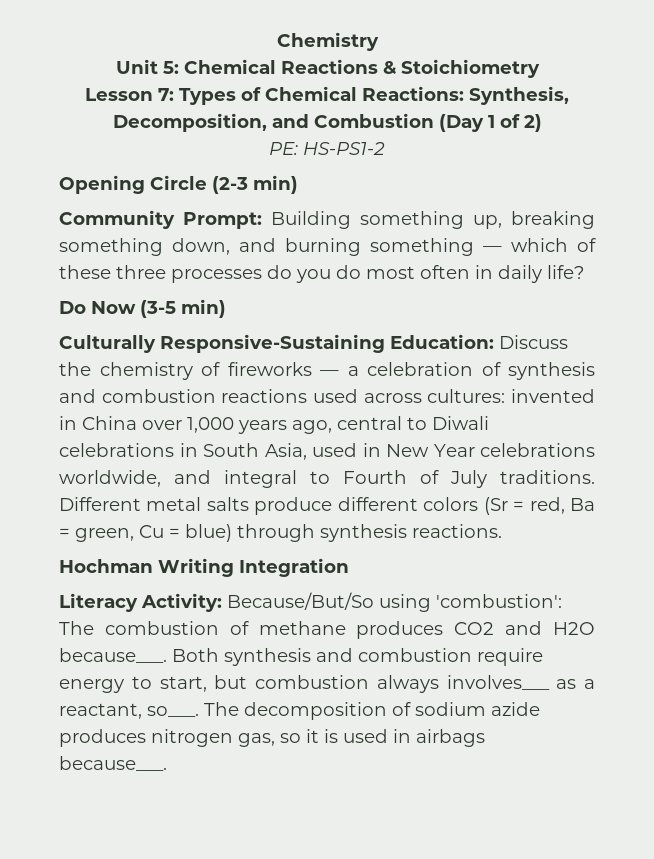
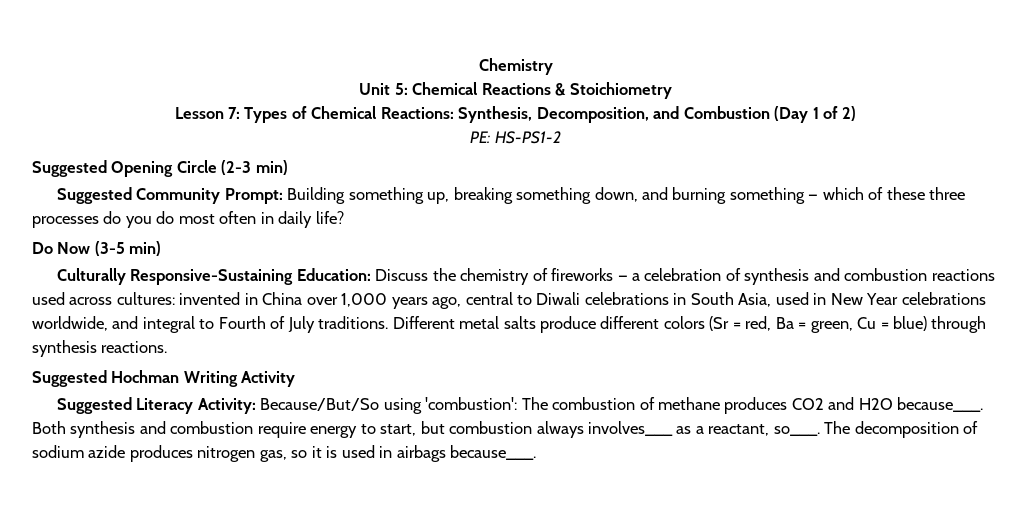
- Opening Circle (2-3 min)
+ Suggested Opening Circle (2-3 min)
- Community Prompt: Building something up, breaking something down, and burning something — which of these three processes do you do most often in daily life?
+ Suggested Community Prompt: Building something up, breaking something down, and burning something — which of these three processes do you do most often in daily life?
- Hochman Writing Integration
- Literacy Activity: Because/But/So using 'combustion': The combustion of methane produces CO2 and H2O because___.
+ Suggested Hochman Writing Activity
+ Suggested Literacy Activity: Because/But/So using 'combustion': The combustion of methane produces CO2 and H2O because___.

